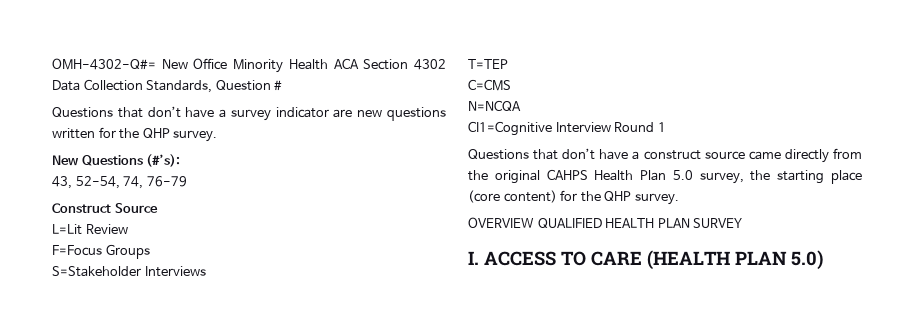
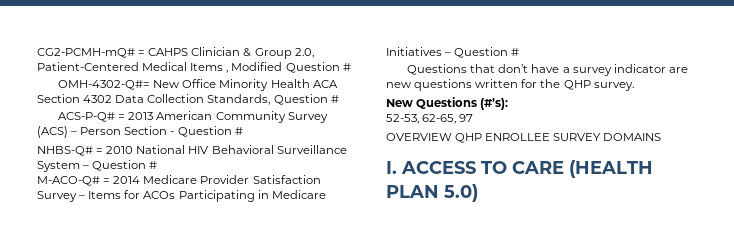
+ CG2-PCMH-mQ# = CAHPS Clinician & Group 2.0, Patient-Centered Medical Items , Modified Question #
+ ACS-P-Q# = 2013 American Community Survey (ACS) – Person Section - Question #
+ NHBS-Q# = 2010 National HIV Behavioral Surveillance System – Question #
+ M-ACO-Q# = 2014 Medicare Provider Satisfaction Survey – Items for ACOs Participating in Medicare Initiatives – Question #
- 43, 52-54, 74, 76-79
- Construct Source
- L=Lit Review
- F=Focus Groups
- S=Stakeholder Interviews
- T=TEP
- C=CMS
- N=NCQA
- CI1=Cognitive Interview Round 1
- Questions that don’t have a construct source came directly from the original CAHPS Health Plan 5.0 survey, the starting place (core content) for the QHP survey.
- OVERVIEW QUALIFIED HEALTH PLAN SURVEY
+ 52-53, 62-65, 97
+ OVERVIEW QHP ENROLLEE SURVEY DOMAINS

